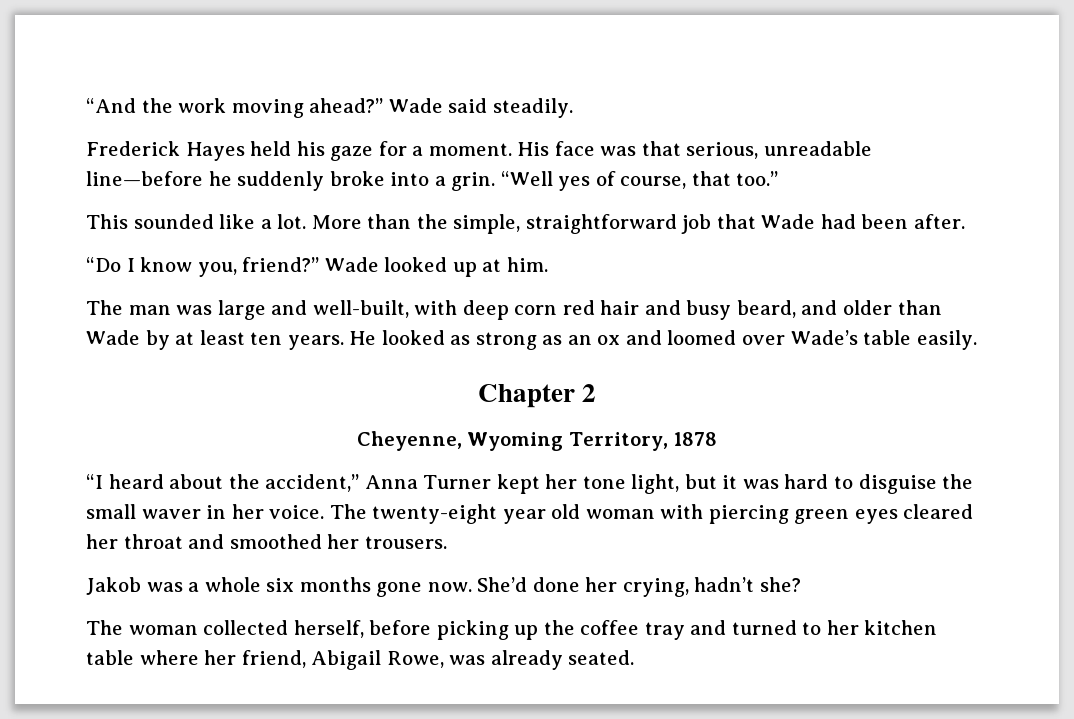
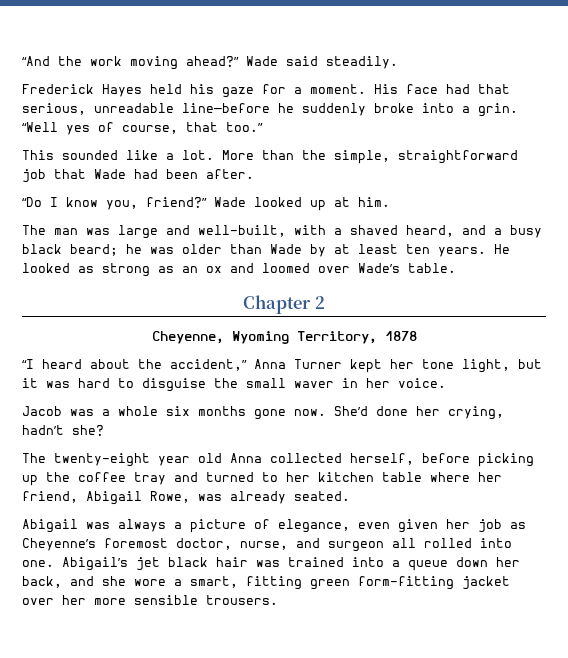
- His face was that serious, unreadable line—before he suddenly broke into a grin.
+ His face had that serious, unreadable line—before he suddenly broke into a grin.
- The man was large and well-built, with deep corn red hair and busy beard, and older than Wade by at least ten years.
+ The man was large and well-built, with a shaved heard, and a busy black beard; he was older than Wade by at least ten years.
- He looked as strong as an ox and loomed over Wade’s table easily.
+ He looked as strong as an ox and loomed over Wade’s table.
- “I heard about the accident,” Anna Turner kept her tone light, but it was hard to disguise the small waver in her voice. The twenty-eight year old woman with piercing green eyes cleared her throat and smoothed her trousers.
- Jakob was a whole six months gone now.
+ “I heard about the accident,” Anna Turner kept her tone light, but it was hard to disguise the small waver in her voice.
+ Jacob was a whole six months gone now.
- The woman collected herself, before picking up the coffee tray and turned to her kitchen table where her friend, Abigail Rowe, was already seated.
+ The twenty-eight year old Anna collected herself, before picking up the coffee tray and turned to her kitchen table where her friend, Abigail Rowe, was already seated.
+ Abigail was always a picture of elegance, even given her job as Cheyenne’s foremost doctor, nurse, and surgeon all rolled into one. Abigail’s jet black hair was trained into a queue down her back, and she wore a smart, fitting green form-fitting jacket over her more sensible trousers.

